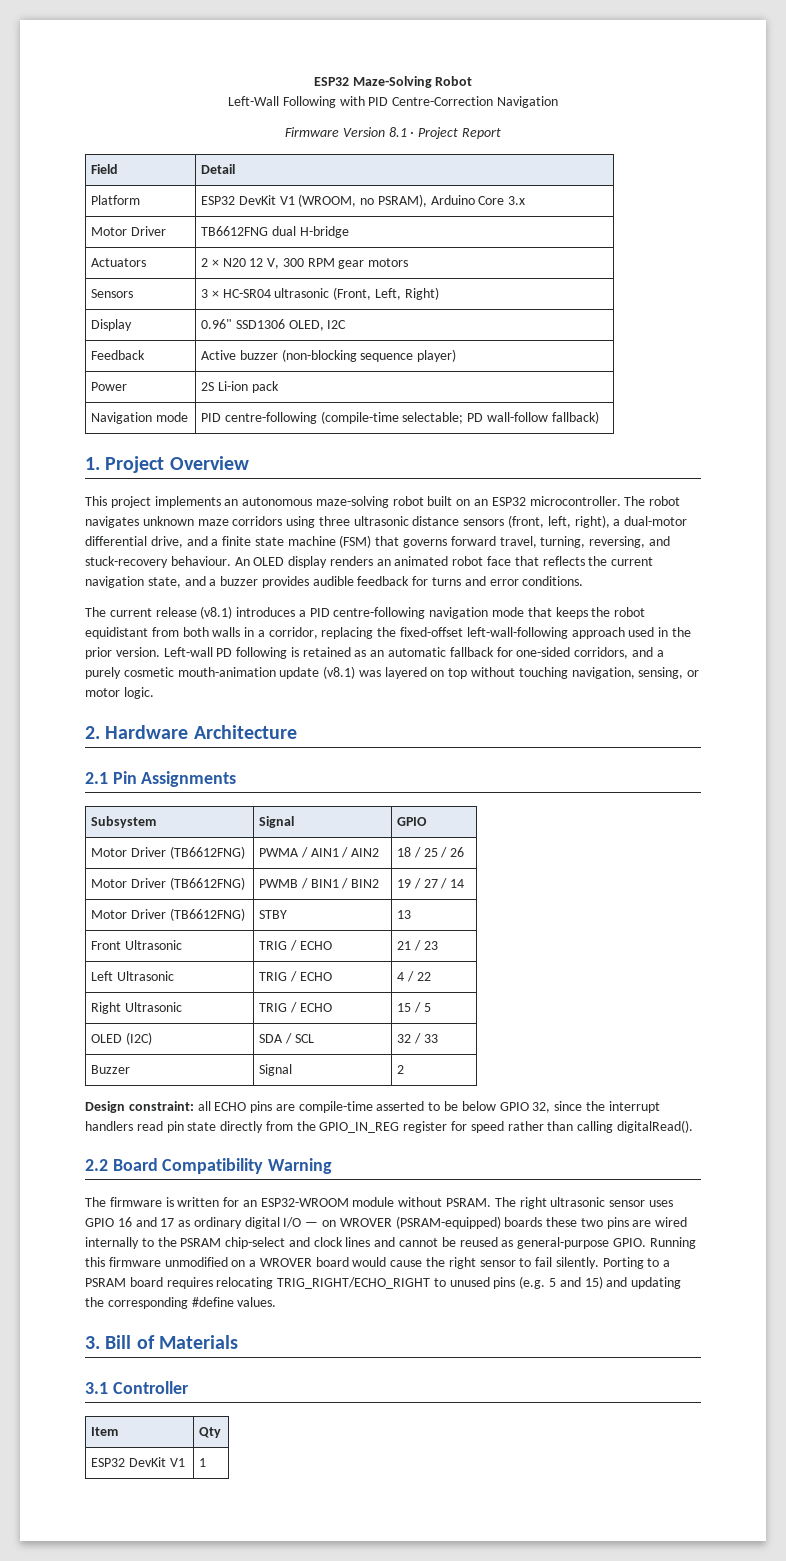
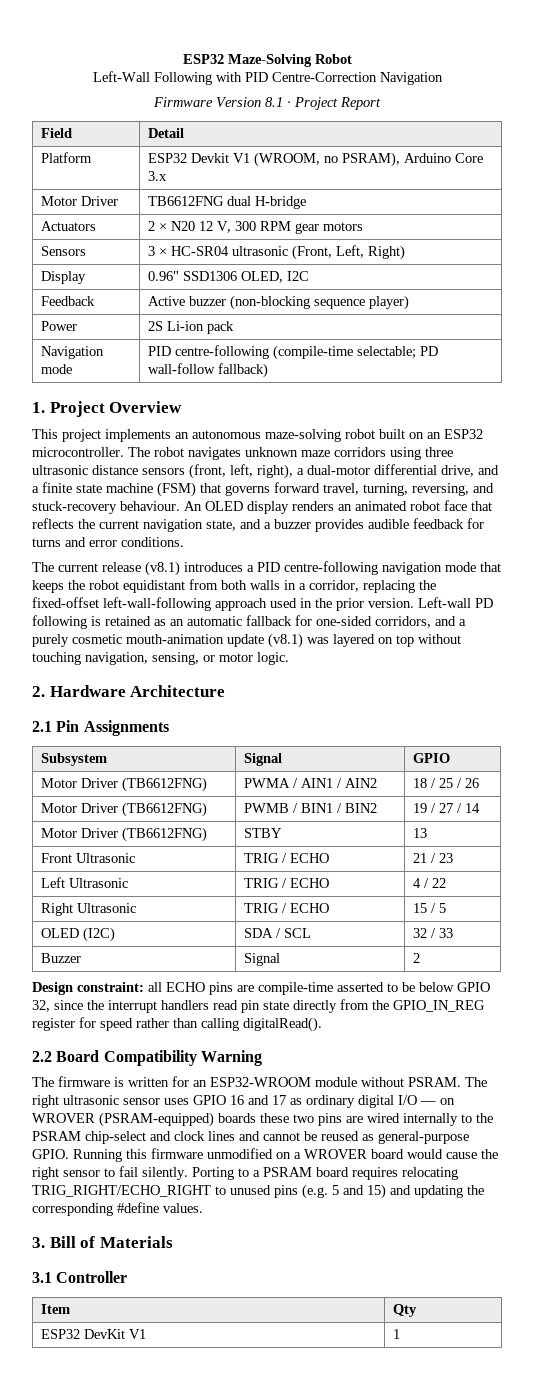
- Platform | ESP32 DevKit V1 (WROOM, no PSRAM), Arduino Core 3.x
+ Platform | ESP32 Devkit V1 (WROOM, no PSRAM), Arduino Core 3.x

